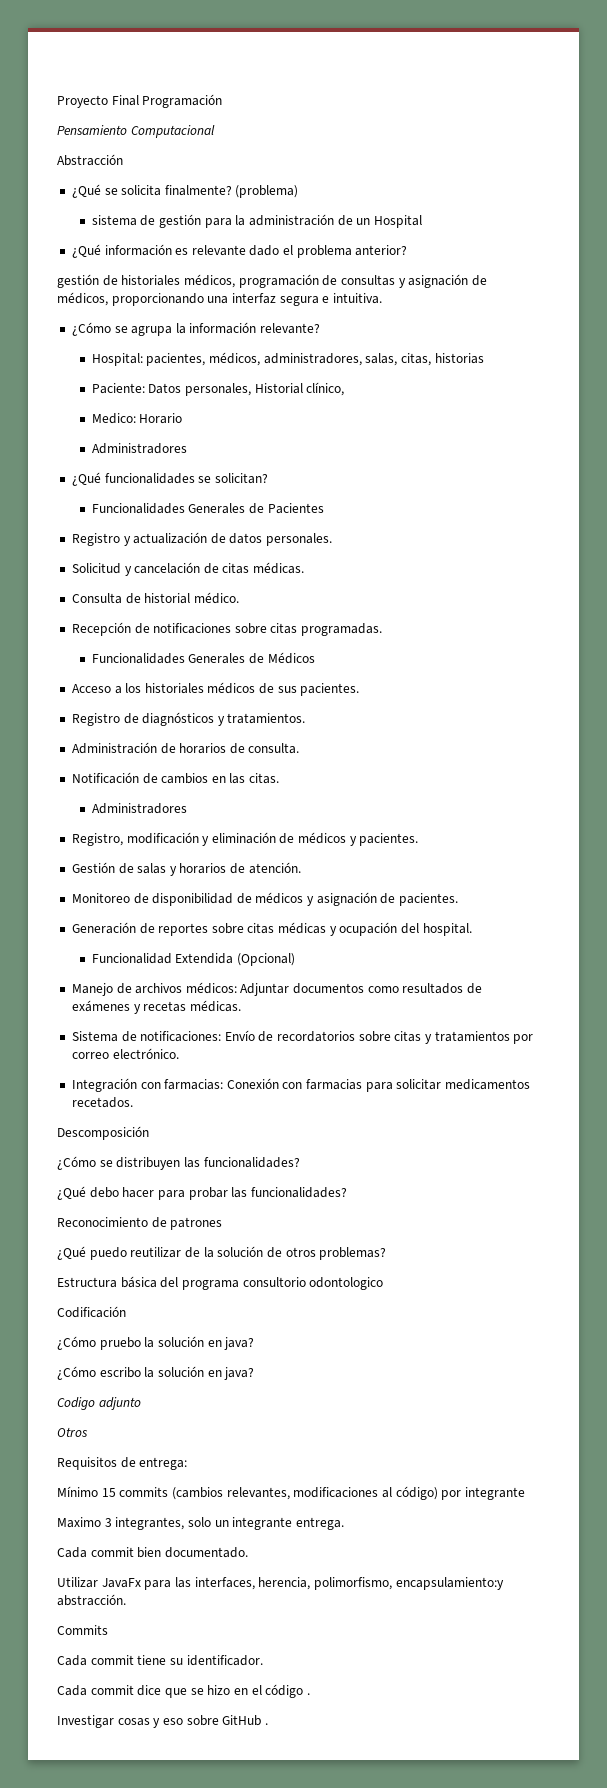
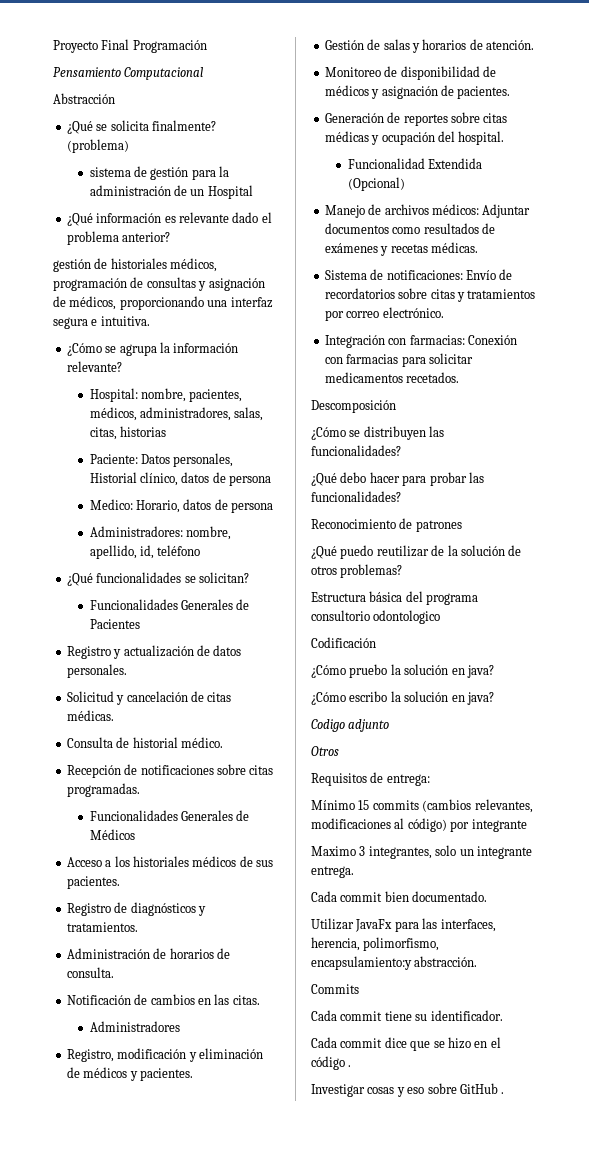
- Hospital: pacientes, médicos, administradores, salas, citas, historias
+ Hospital: nombre, pacientes, médicos, administradores, salas, citas, historias
- Paciente: Datos personales, Historial clínico,
- Medico: Horario
- Administradores
+ Paciente: Datos personales, Historial clínico, datos de persona
+ Medico: Horario, datos de persona
+ Administradores: nombre, apellido, id, teléfono

